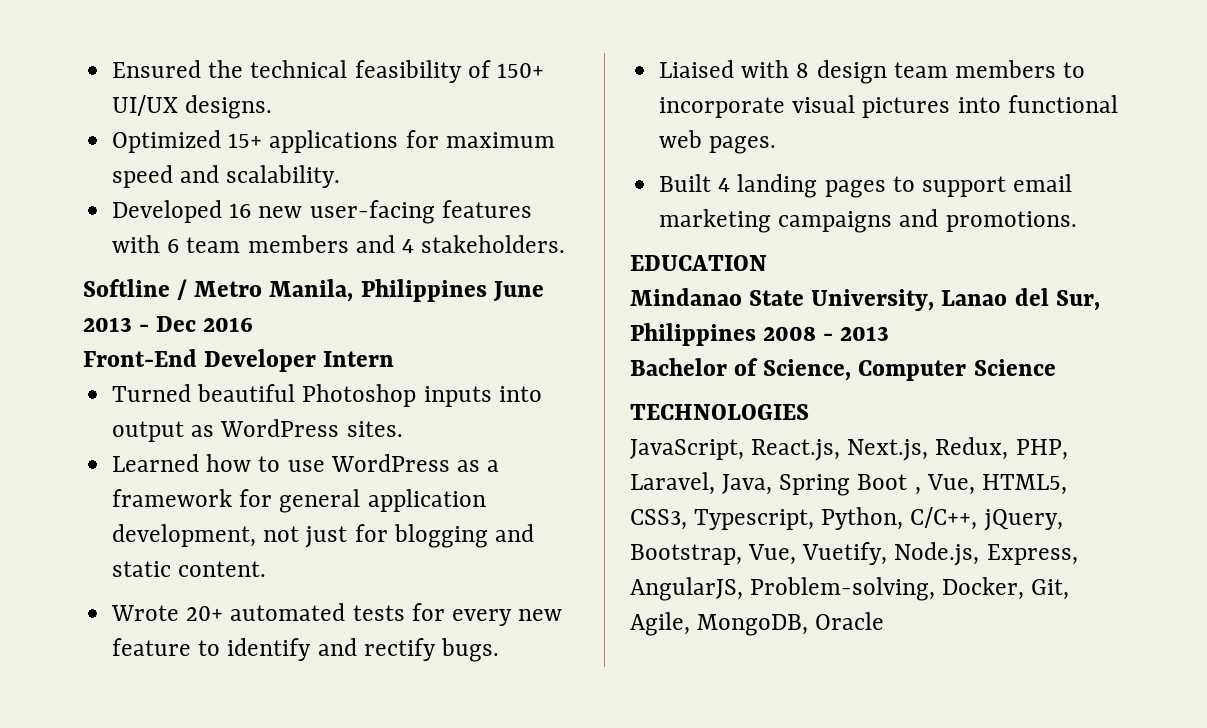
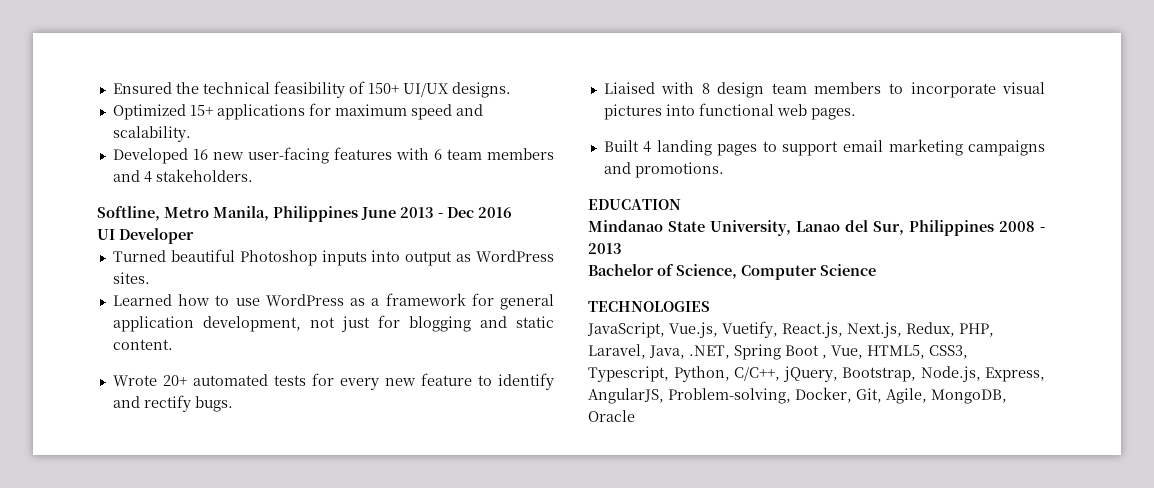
- Softline / Metro Manila, Philippines June 2013 - Dec 2016
+ Softline, Metro Manila, Philippines June 2013 - Dec 2016
- Front-End Developer Intern
+ UI Developer
- JavaScript, React.js, Next.js, Redux, PHP, Laravel, Java, Spring Boot , Vue, HTML5, CSS3, Typescript, Python, C/C++, jQuery, Bootstrap, Vue, Vuetify, Node.js, Express, AngularJS, Problem-solving, Docker, Git, Agile, MongoDB, Oracle
+ JavaScript, Vue.js, Vuetify, React.js, Next.js, Redux, PHP, Laravel, Java, .NET, Spring Boot , Vue, HTML5, CSS3, Typescript, Python, C/C++, jQuery, Bootstrap, Node.js, Express, AngularJS, Problem-solving, Docker, Git, Agile, MongoDB, Oracle

